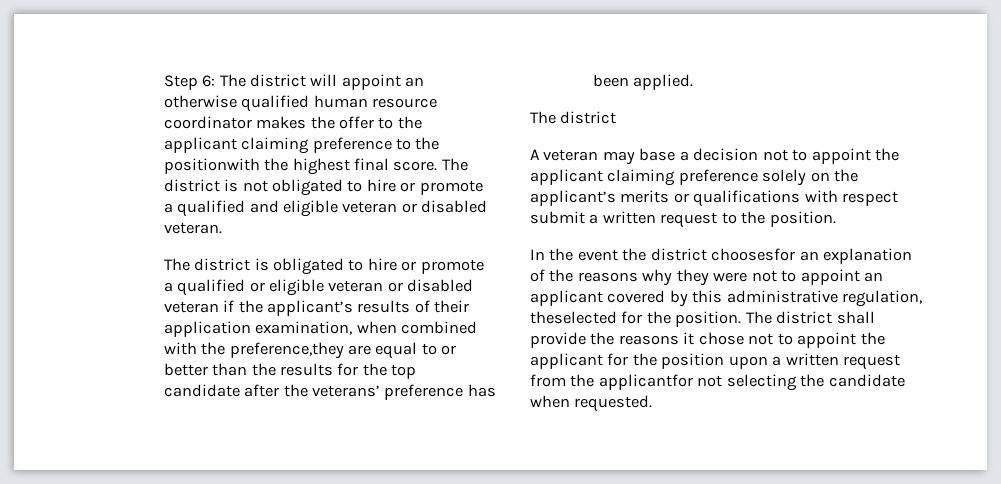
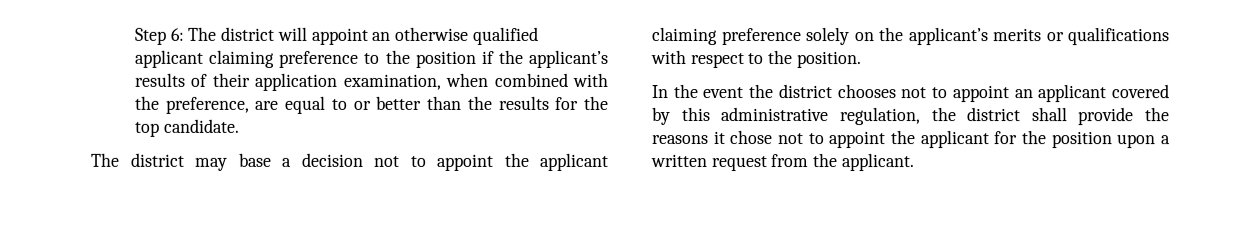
- Step 6: The district will appoint an otherwise qualified human resource coordinator makes the offer to the applicant claiming preference to the positionwith the highest final score. The district is not obligated to hire or promote a qualified and eligible veteran or disabled veteran.
- The district is obligated to hire or promote a qualified or eligible veteran or disabled veteran if the applicant’s results of their application examination, when combined with the preference,they are equal to or better than the results for the top candidate after the veterans’ preference has been applied.
- The district
- A veteran may base a decision not to appoint the applicant claiming preference solely on the applicant’s merits or qualifications with respect submit a written request to the position.
+ Step 6: The district will appoint an otherwise qualified applicant claiming preference to the position if the applicant’s results of their application examination, when combined with the preference, are equal to or better than the results for the top candidate.
+ The district may base a decision not to appoint the applicant claiming preference solely on the applicant’s merits or qualifications with respect to the position.
- In the event the district choosesfor an explanation of the reasons why they were not to appoint an applicant covered by this administrative regulation, theselected for the position. The district shall provide the reasons it chose not to appoint the applicant for the position upon a written request from the applicantfor not selecting the candidate when requested.
+ In the event the district chooses not to appoint an applicant covered by this administrative regulation, the district shall provide the reasons it chose not to appoint the applicant for the position upon a written request from the applicant.

